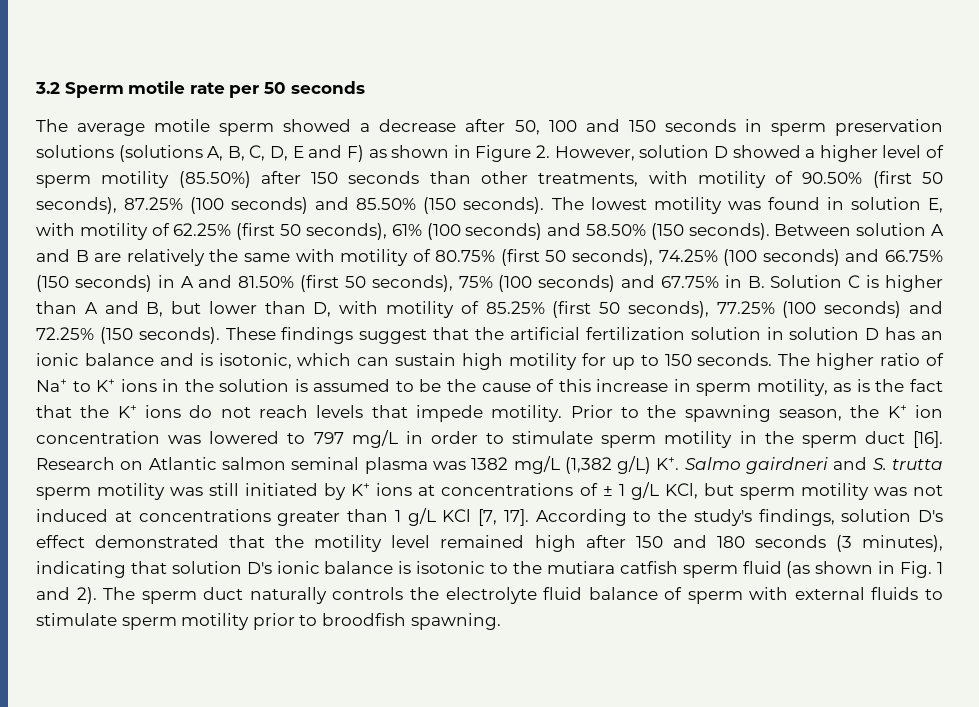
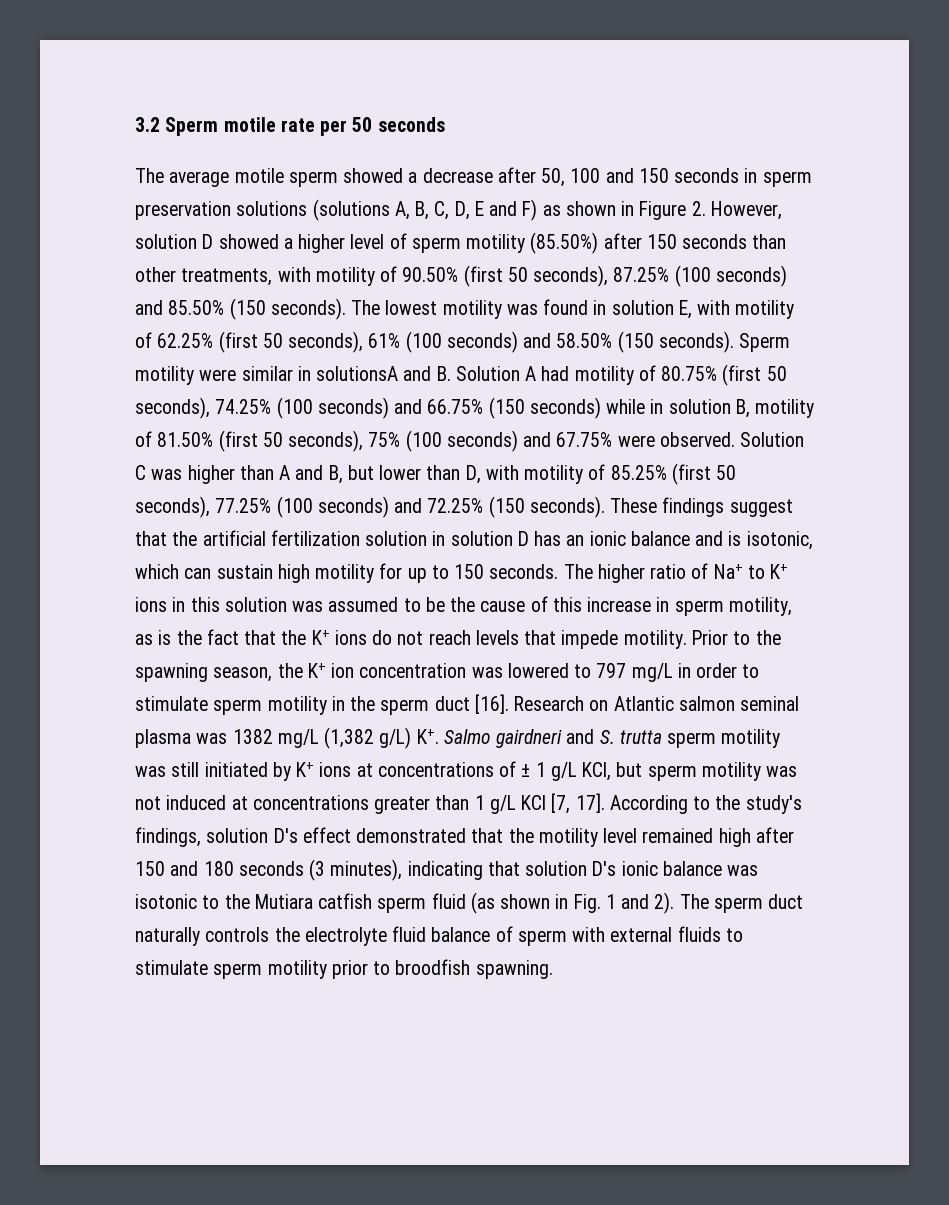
- Between solution A and B are relatively the same with motility of 80.75% (first 50 seconds), 74.25% (100 seconds) and 66.75% (150 seconds) in A and 81.50% (first 50 seconds), 75% (100 seconds) and 67.75% in B. Solution C is higher than A and B, but lower than D, with motility of 85.25% (first 50 seconds), 77.25% (100 seconds) and 72.25% (150 seconds).
+ Sperm motility were similar in solutionsA and B. Solution A had motility of 80.75% (first 50 seconds), 74.25% (100 seconds) and 66.75% (150 seconds) while in solution B, motility of 81.50% (first 50 seconds), 75% (100 seconds) and 67.75% were observed. Solution C was higher than A and B, but lower than D, with motility of 85.25% (first 50 seconds), 77.25% (100 seconds) and 72.25% (150 seconds).
- The higher ratio of Na+ to K+ ions in the solution is assumed to be the cause of this increase in sperm motility, as is the fact that the K+ ions do not reach levels that impede motility.
+ The higher ratio of Na+ to K+ ions in this solution was assumed to be the cause of this increase in sperm motility, as is the fact that the K+ ions do not reach levels that impede motility.
- According to the study's findings, solution D's effect demonstrated that the motility level remained high after 150 and 180 seconds (3 minutes), indicating that solution D's ionic balance is isotonic to the mutiara catfish sperm fluid (as shown in Fig. 1 and 2).
+ According to the study's findings, solution D's effect demonstrated that the motility level remained high after 150 and 180 seconds (3 minutes), indicating that solution D's ionic balance was isotonic to the Mutiara catfish sperm fluid (as shown in Fig. 1 and 2).

